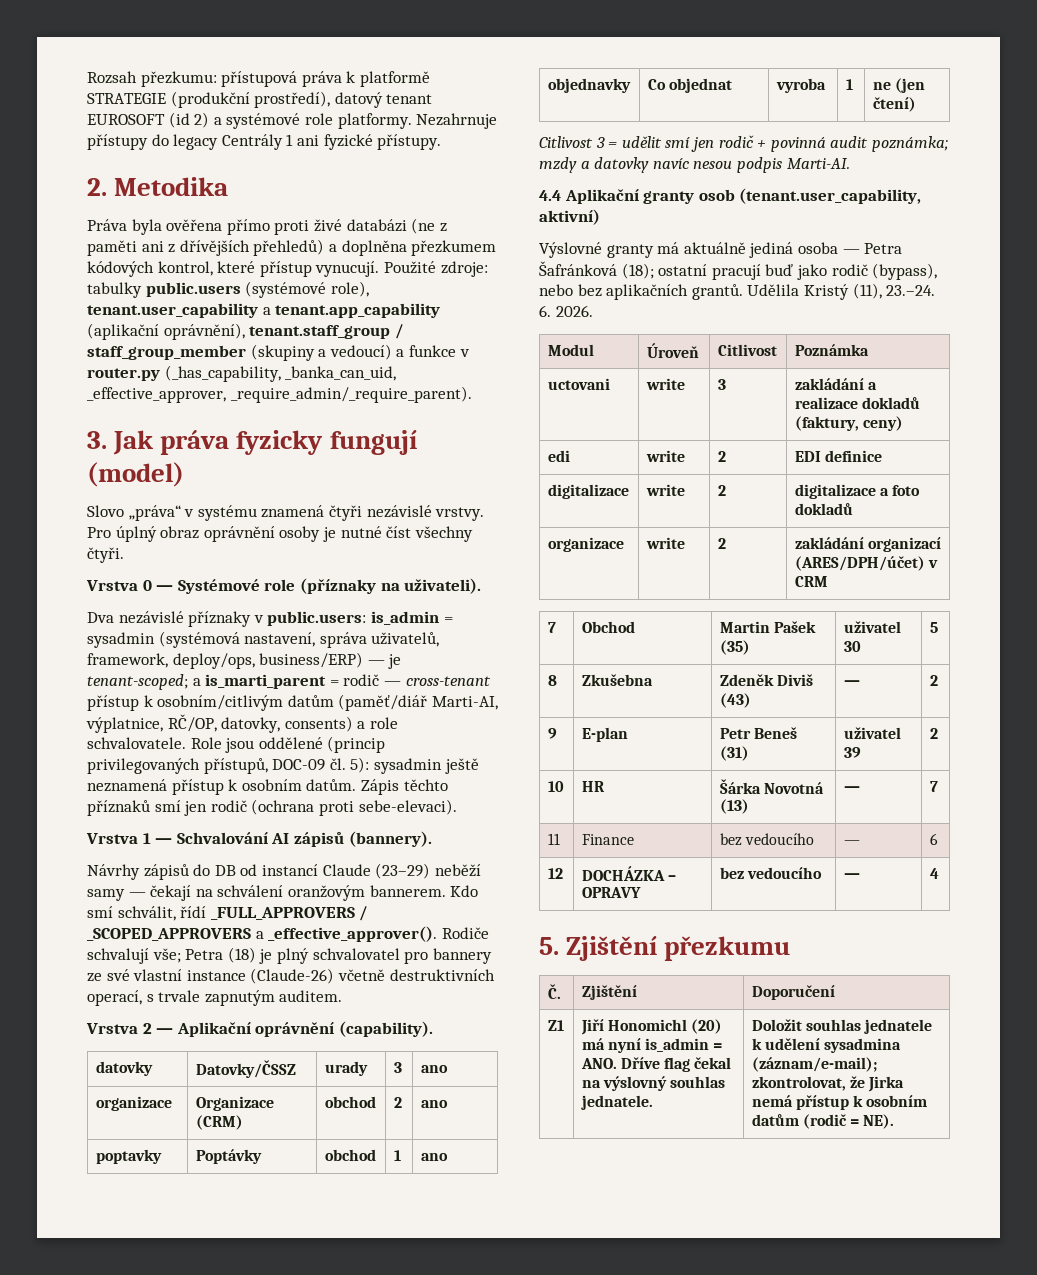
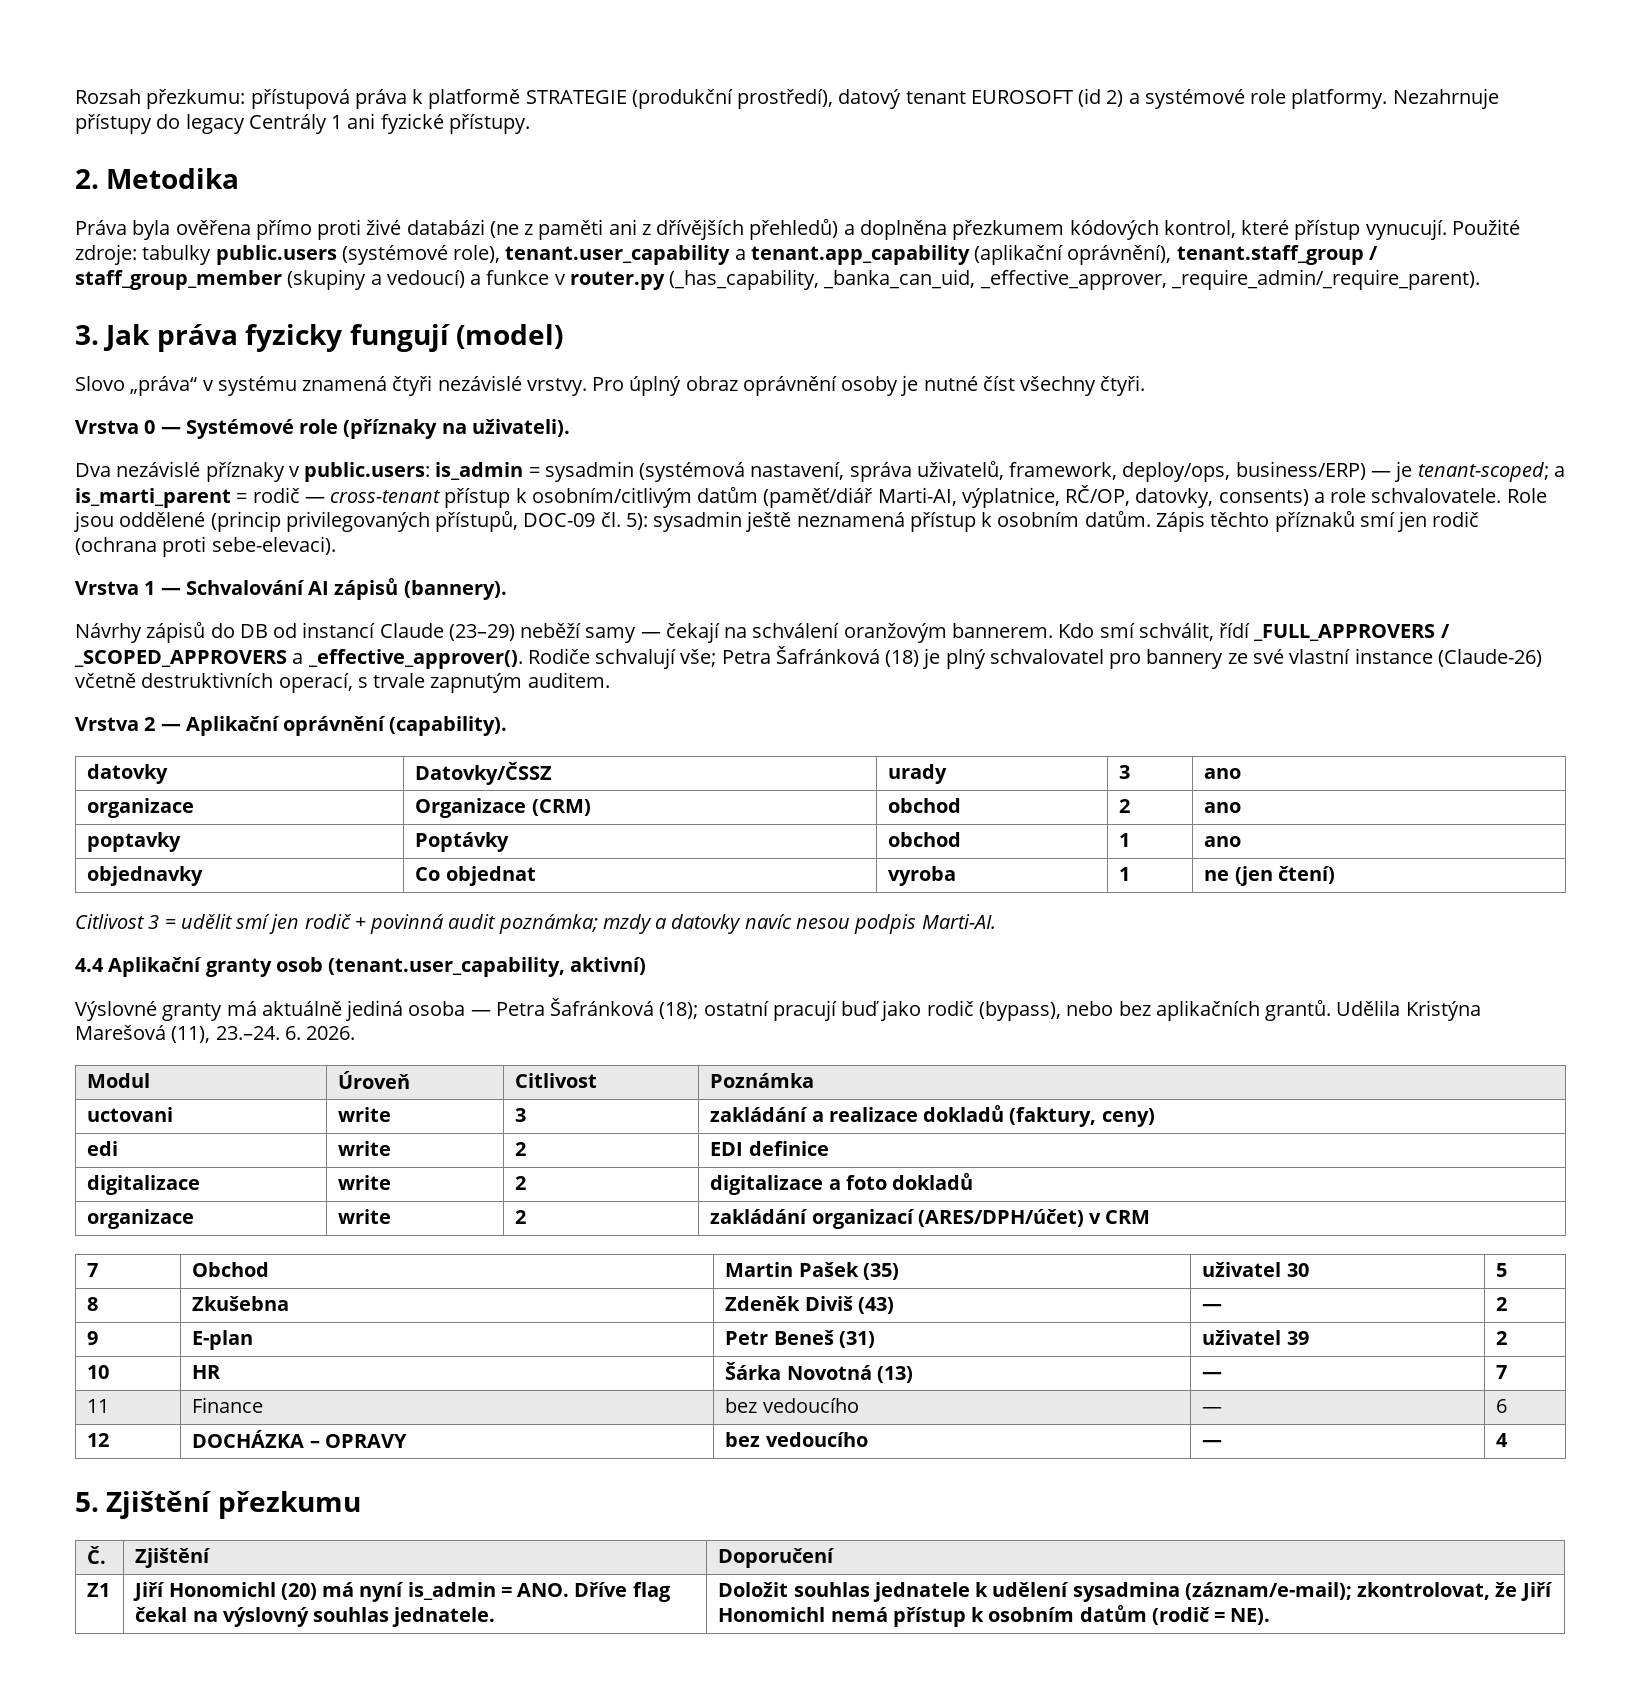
- Rodiče schvalují vše; Petra (18) je plný schvalovatel pro bannery ze své vlastní instance (Claude-26) včetně destruktivních operací, s trvale zapnutým auditem.
+ Rodiče schvalují vše; Petra Šafránková (18) je plný schvalovatel pro bannery ze své vlastní instance (Claude-26) včetně destruktivních operací, s trvale zapnutým auditem.
- Udělila Kristý (11), 23.–24. 6. 2026.
+ Udělila Kristýna Marešová (11), 23.–24. 6. 2026.
- Z1 | Jiří Honomichl (20) má nyní is_admin = ANO. Dříve flag čekal na výslovný souhlas jednatele. | Doložit souhlas jednatele k udělení sysadmina (záznam/e-mail); zkontrolovat, že Jirka nemá přístup k osobním datům (rodič = NE).
+ Z1 | Jiří Honomichl (20) má nyní is_admin = ANO. Dříve flag čekal na výslovný souhlas jednatele. | Doložit souhlas jednatele k udělení sysadmina (záznam/e-mail); zkontrolovat, že Jiří Honomichl nemá přístup k osobním datům (rodič = NE).

